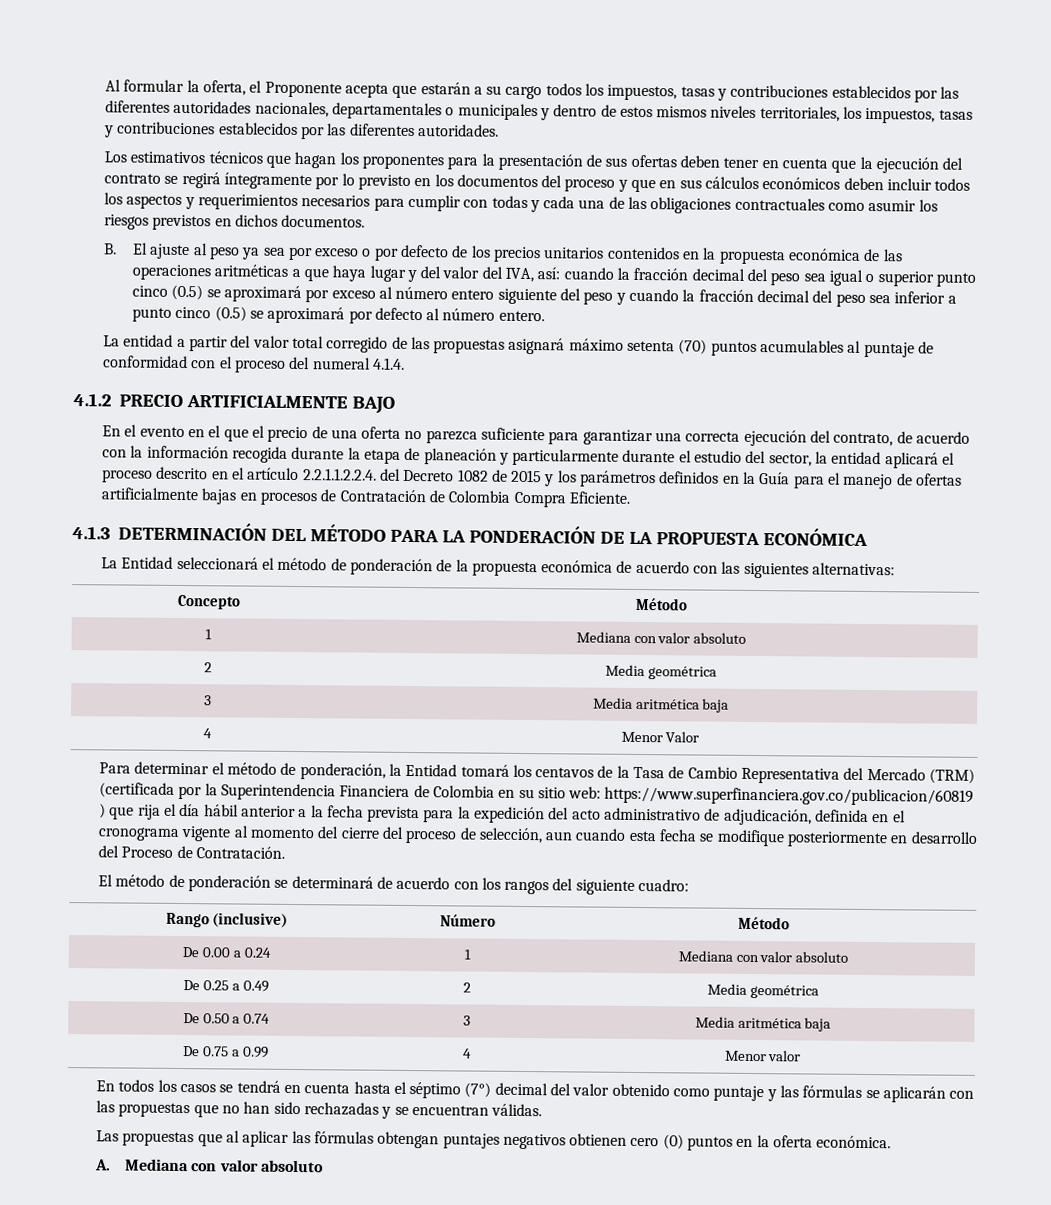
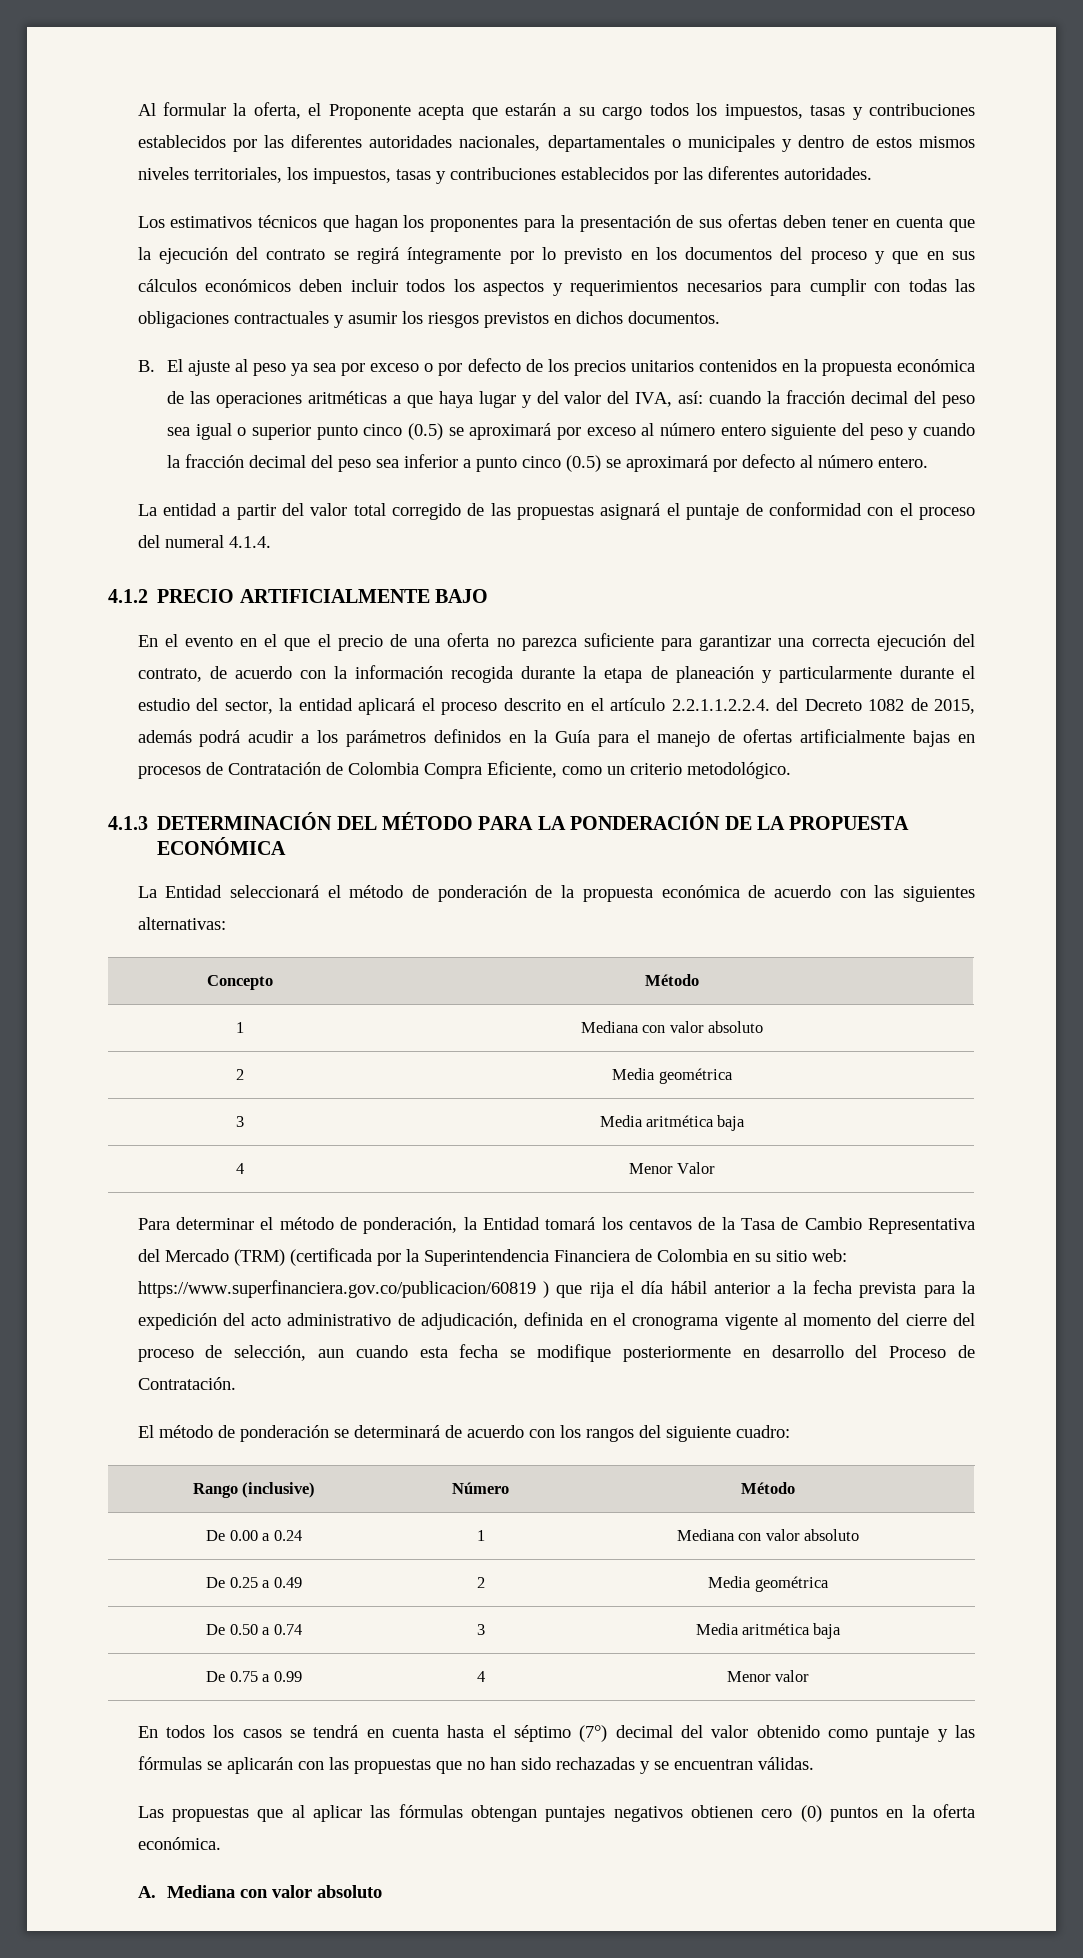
- Los estimativos técnicos que hagan los proponentes para la presentación de sus ofertas deben tener en cuenta que la ejecución del contrato se regirá íntegramente por lo previsto en los documentos del proceso y que en sus cálculos económicos deben incluir todos los aspectos y requerimientos necesarios para cumplir con todas y cada una de las obligaciones contractuales como asumir los riesgos previstos en dichos documentos.
+ Los estimativos técnicos que hagan los proponentes para la presentación de sus ofertas deben tener en cuenta que la ejecución del contrato se regirá íntegramente por lo previsto en los documentos del proceso y que en sus cálculos económicos deben incluir todos los aspectos y requerimientos necesarios para cumplir con todas las obligaciones contractuales y asumir los riesgos previstos en dichos documentos.
- La entidad a partir del valor total corregido de las propuestas asignará máximo setenta (70) puntos acumulables al puntaje de conformidad con el proceso del numeral 4.1.4.
+ La entidad a partir del valor total corregido de las propuestas asignará el puntaje de conformidad con el proceso del numeral 4.1.4.
- En el evento en el que el precio de una oferta no parezca suficiente para garantizar una correcta ejecución del contrato, de acuerdo con la información recogida durante la etapa de planeación y particularmente durante el estudio del sector, la entidad aplicará el proceso descrito en el artículo 2.2.1.1.2.2.4. del Decreto 1082 de 2015 y los parámetros definidos en la Guía para el manejo de ofertas artificialmente bajas en procesos de Contratación de Colombia Compra Eficiente.
+ En el evento en el que el precio de una oferta no parezca suficiente para garantizar una correcta ejecución del contrato, de acuerdo con la información recogida durante la etapa de planeación y particularmente durante el estudio del sector, la entidad aplicará el proceso descrito en el artículo 2.2.1.1.2.2.4. del Decreto 1082 de 2015, además podrá acudir a los parámetros definidos en la Guía para el manejo de ofertas artificialmente bajas en procesos de Contratación de Colombia Compra Eficiente, como un criterio metodológico.

